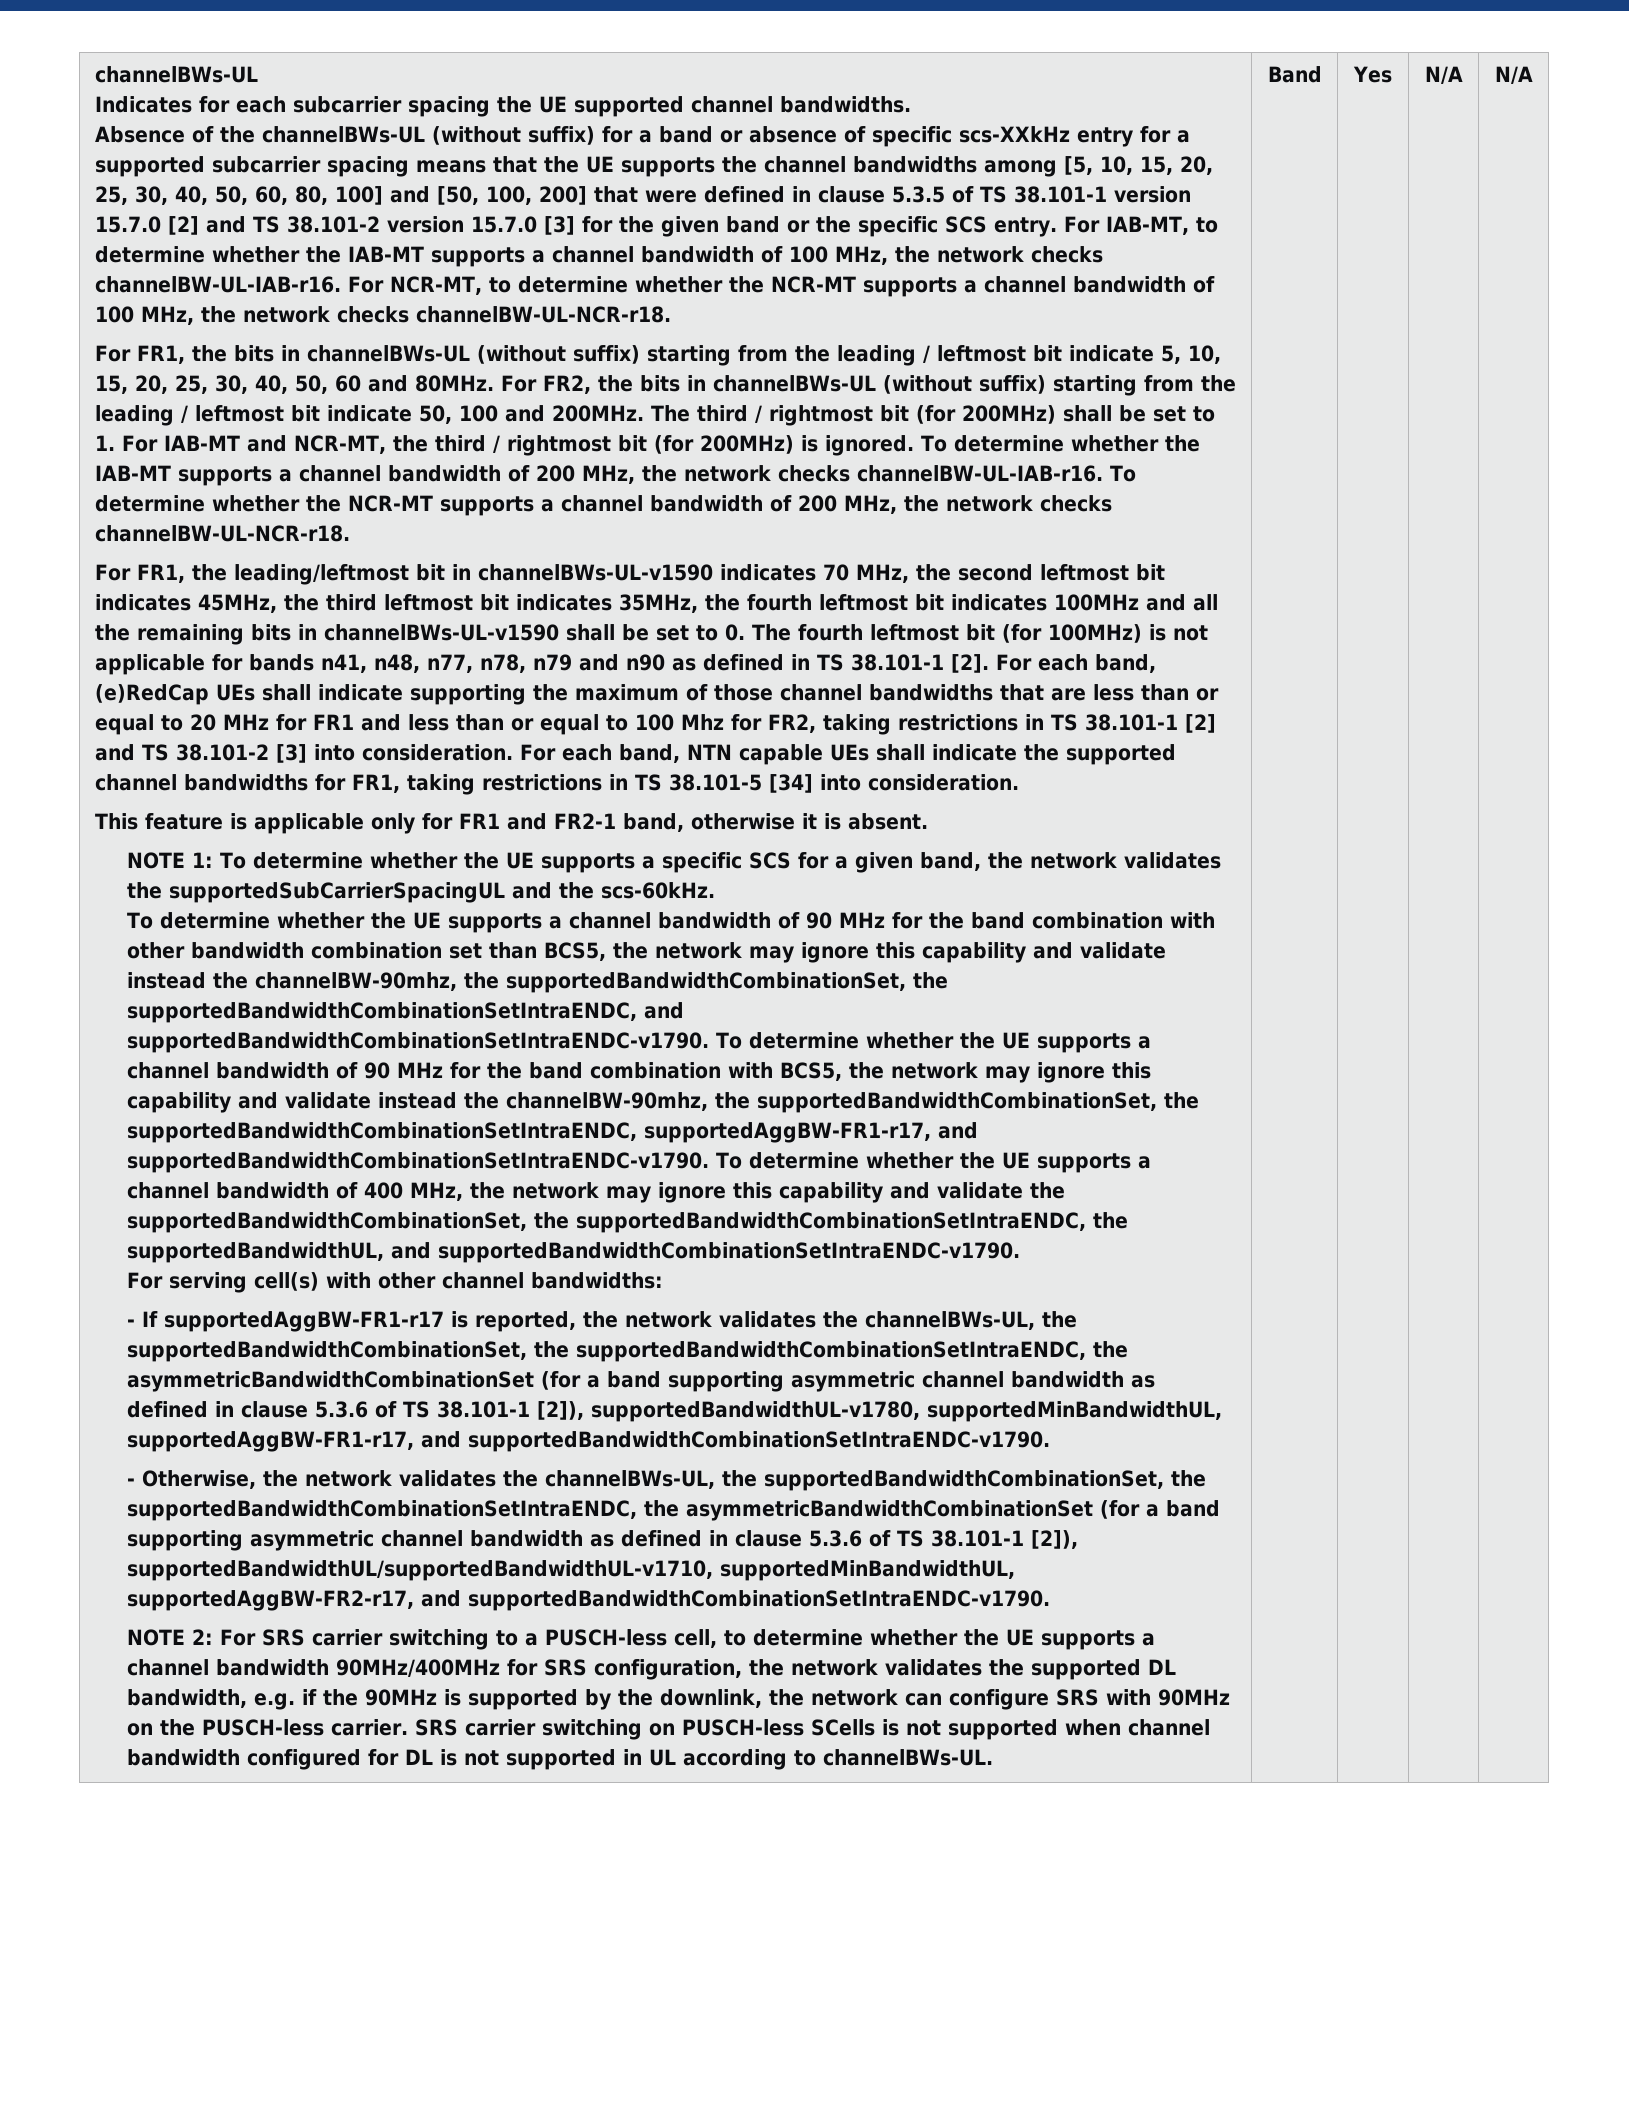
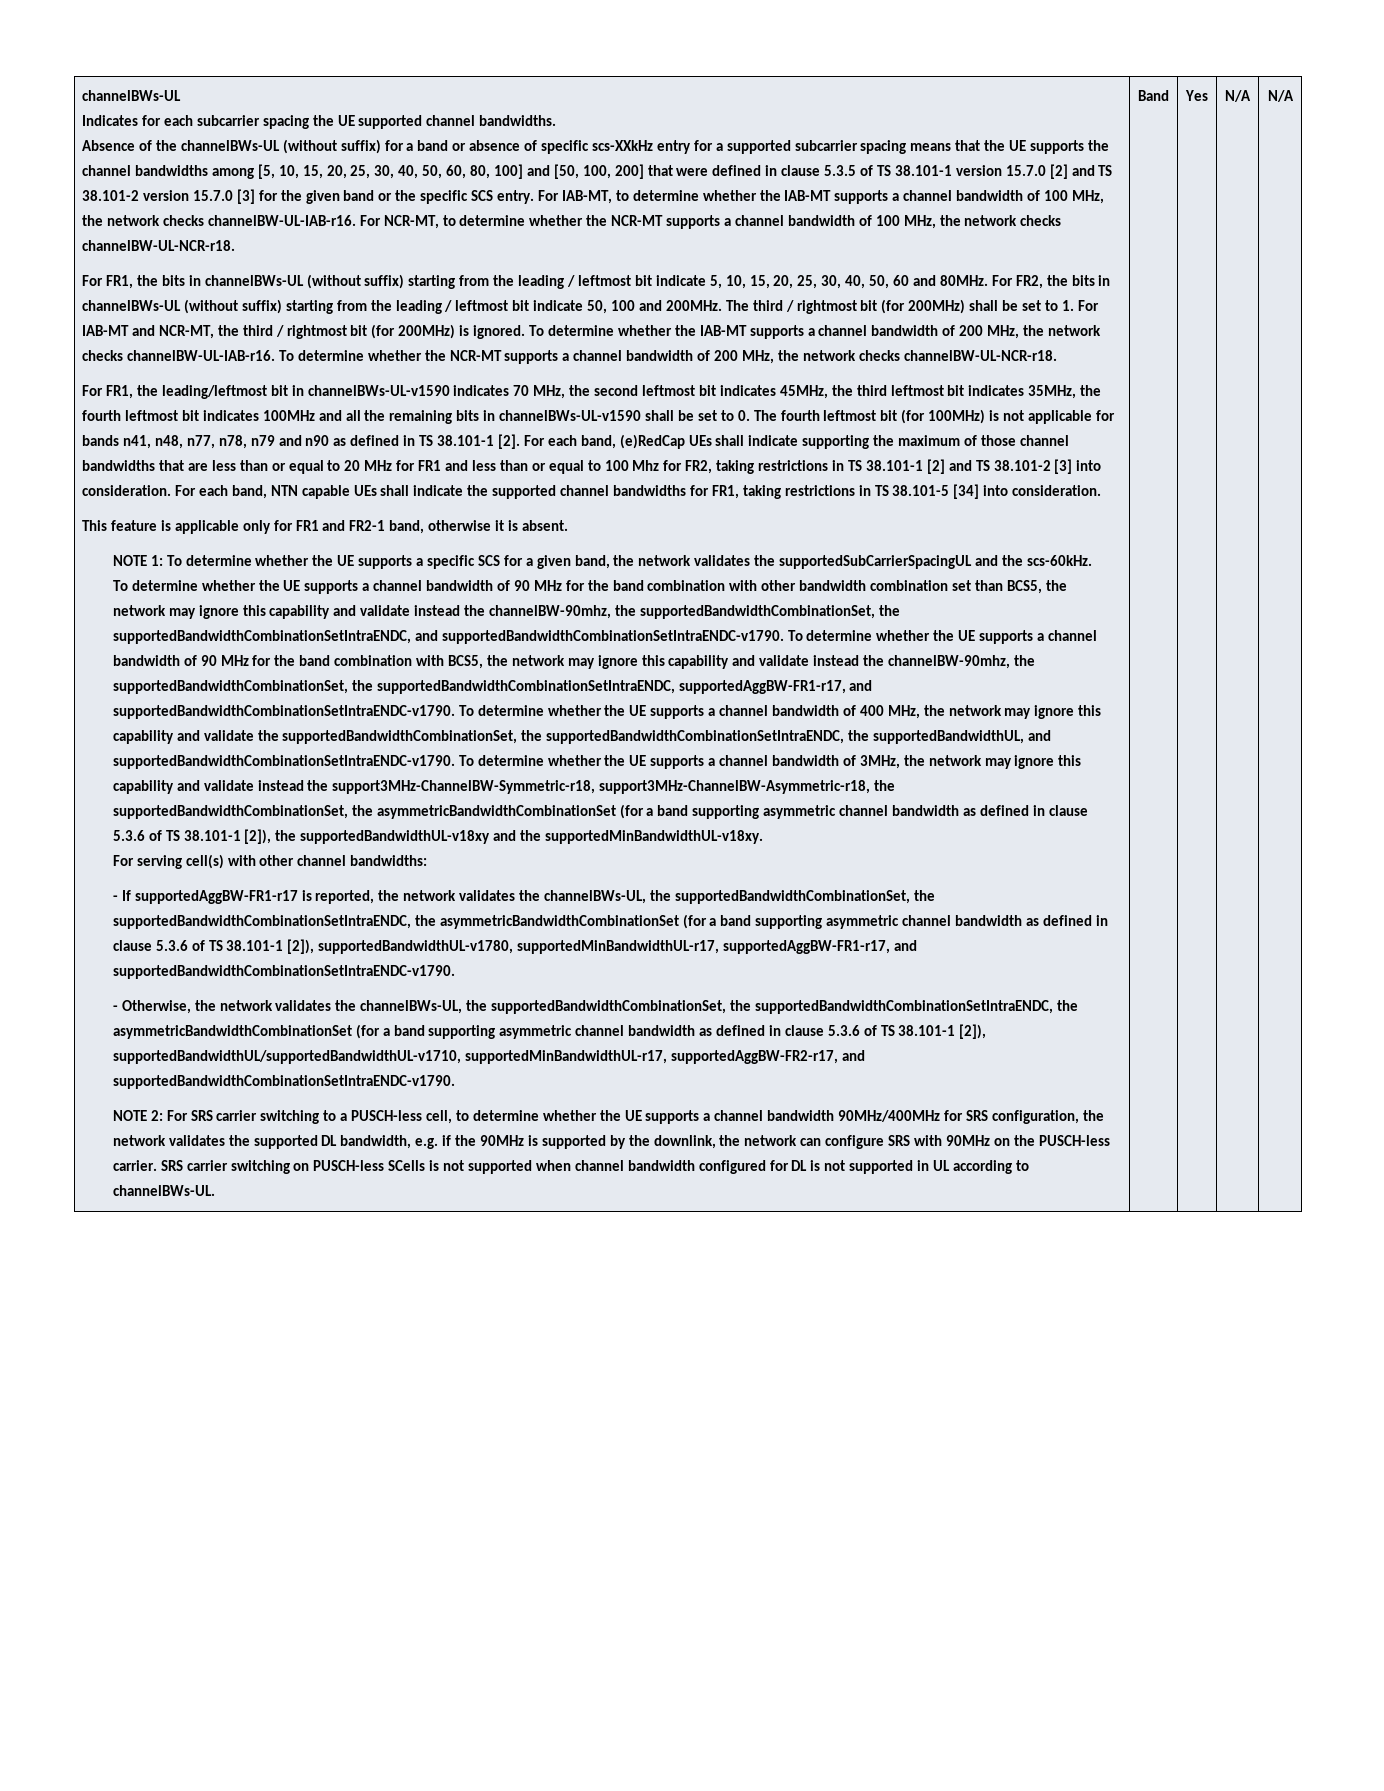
+ To determine whether the UE supports a channel bandwidth of 3MHz, the network may ignore this capability and validate instead the support3MHz-ChannelBW-Symmetric-r18, support3MHz-ChannelBW-Asymmetric-r18, the supportedBandwidthCombinationSet, the asymmetricBandwidthCombinationSet (for a band supporting asymmetric channel bandwidth as defined in clause 5.3.6 of TS 38.101-1 [2]), the supportedBandwidthUL-v18xy and the supportedMinBandwidthUL-v18xy.
- - If supportedAggBW-FR1-r17 is reported, the network validates the channelBWs-UL, the supportedBandwidthCombinationSet, the supportedBandwidthCombinationSetIntraENDC, the asymmetricBandwidthCombinationSet (for a band supporting asymmetric channel bandwidth as defined in clause 5.3.6 of TS 38.101-1 [2]), supportedBandwidthUL-v1780, supportedMinBandwidthUL, supportedAggBW-FR1-r17, and supportedBandwidthCombinationSetIntraENDC-v1790.
+ - If supportedAggBW-FR1-r17 is reported, the network validates the channelBWs-UL, the supportedBandwidthCombinationSet, the supportedBandwidthCombinationSetIntraENDC, the asymmetricBandwidthCombinationSet (for a band supporting asymmetric channel bandwidth as defined in clause 5.3.6 of TS 38.101-1 [2]), supportedBandwidthUL-v1780, supportedMinBandwidthUL-r17, supportedAggBW-FR1-r17, and supportedBandwidthCombinationSetIntraENDC-v1790.
- - Otherwise, the network validates the channelBWs-UL, the supportedBandwidthCombinationSet, the supportedBandwidthCombinationSetIntraENDC, the asymmetricBandwidthCombinationSet (for a band supporting asymmetric channel bandwidth as defined in clause 5.3.6 of TS 38.101-1 [2]), supportedBandwidthUL/supportedBandwidthUL-v1710, supportedMinBandwidthUL, supportedAggBW-FR2-r17, and supportedBandwidthCombinationSetIntraENDC-v1790.
+ - Otherwise, the network validates the channelBWs-UL, the supportedBandwidthCombinationSet, the supportedBandwidthCombinationSetIntraENDC, the asymmetricBandwidthCombinationSet (for a band supporting asymmetric channel bandwidth as defined in clause 5.3.6 of TS 38.101-1 [2]), supportedBandwidthUL/supportedBandwidthUL-v1710, supportedMinBandwidthUL-r17, supportedAggBW-FR2-r17, and supportedBandwidthCombinationSetIntraENDC-v1790.

